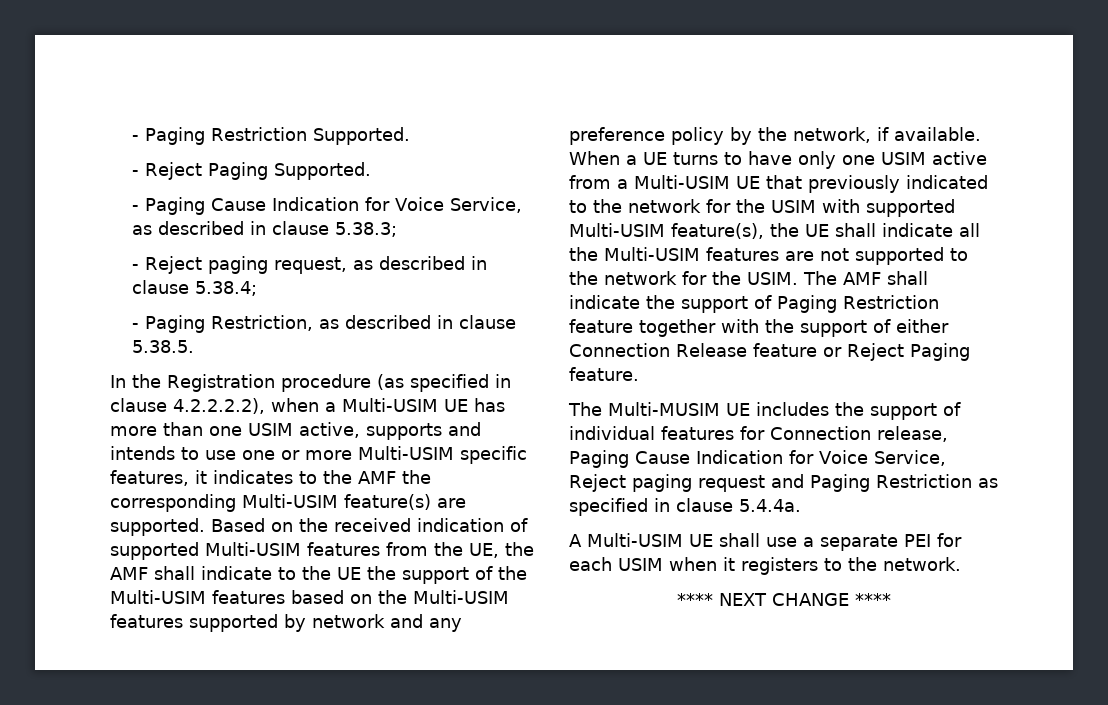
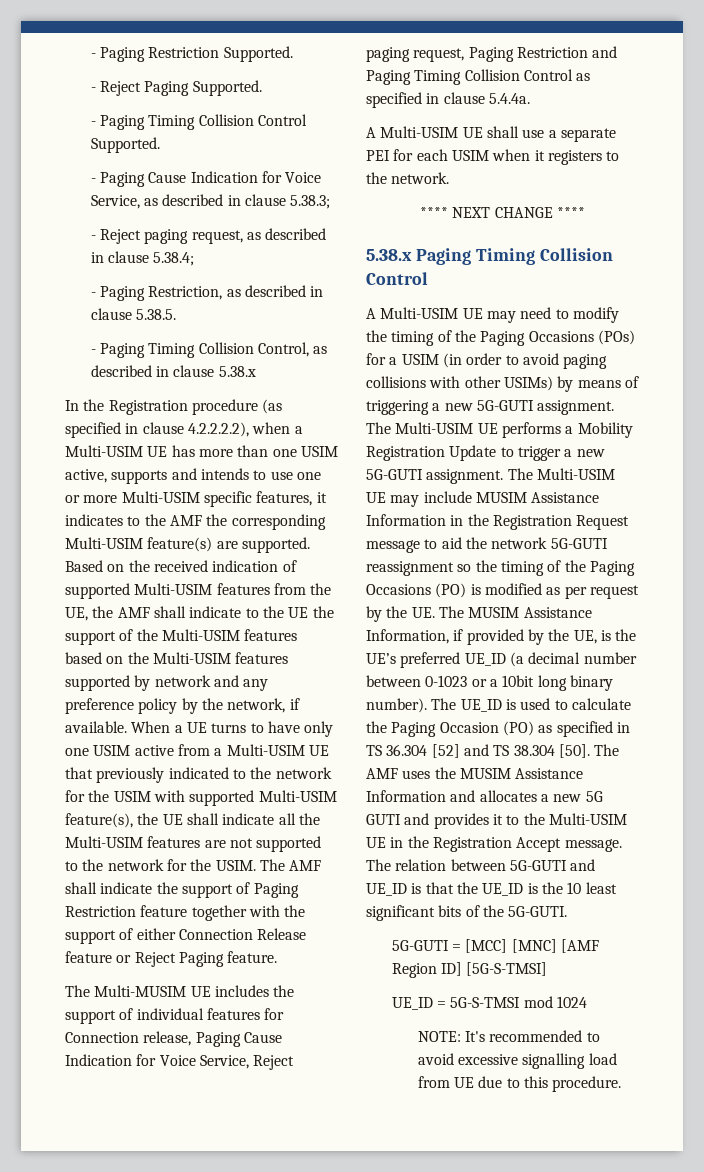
+ - Paging Timing Collision Control Supported.
+ - Paging Timing Collision Control, as described in clause 5.38.x
- The Multi-MUSIM UE includes the support of individual features for Connection release, Paging Cause Indication for Voice Service, Reject paging request and Paging Restriction as specified in clause 5.4.4a.
+ The Multi-MUSIM UE includes the support of individual features for Connection release, Paging Cause Indication for Voice Service, Reject paging request, Paging Restriction and Paging Timing Collision Control as specified in clause 5.4.4a.
+ 5.38.x Paging Timing Collision Control
+ A Multi-USIM UE may need to modify the timing of the Paging Occasions (POs) for a USIM (in order to avoid paging collisions with other USIMs) by means of triggering a new 5G-GUTI assignment. The Multi-USIM UE performs a Mobility Registration Update to trigger a new 5G-GUTI assignment. The Multi-USIM UE may include MUSIM Assistance Information in the Registration Request message to aid the network 5G-GUTI reassignment so the timing of the Paging Occasions (PO) is modified as per request by the UE. The MUSIM Assistance Information, if provided by the UE, is the UE’s preferred UE_ID (a decimal number between 0-1023 or a 10bit long binary number). The UE_ID is used to calculate the Paging Occasion (PO) as specified in TS 36.304 [52] and TS 38.304 [50]. The AMF uses the MUSIM Assistance Information and allocates a new 5G GUTI and provides it to the Multi-USIM UE in the Registration Accept message. The relation between 5G-GUTI and UE_ID is that the UE_ID is the 10 least significant bits of the 5G-GUTI.
+ 5G-GUTI = [MCC] [MNC] [AMF Region ID] [5G-S-TMSI]
+ UE_ID = 5G-S-TMSI mod 1024
+ NOTE: It's recommended to avoid excessive signalling load from UE due to this procedure.

